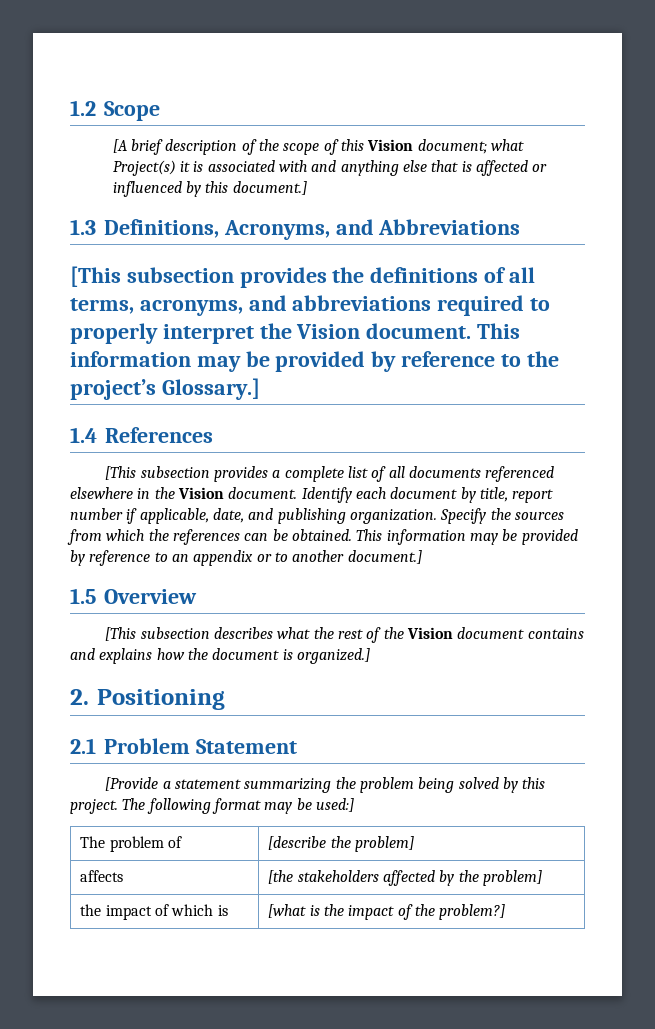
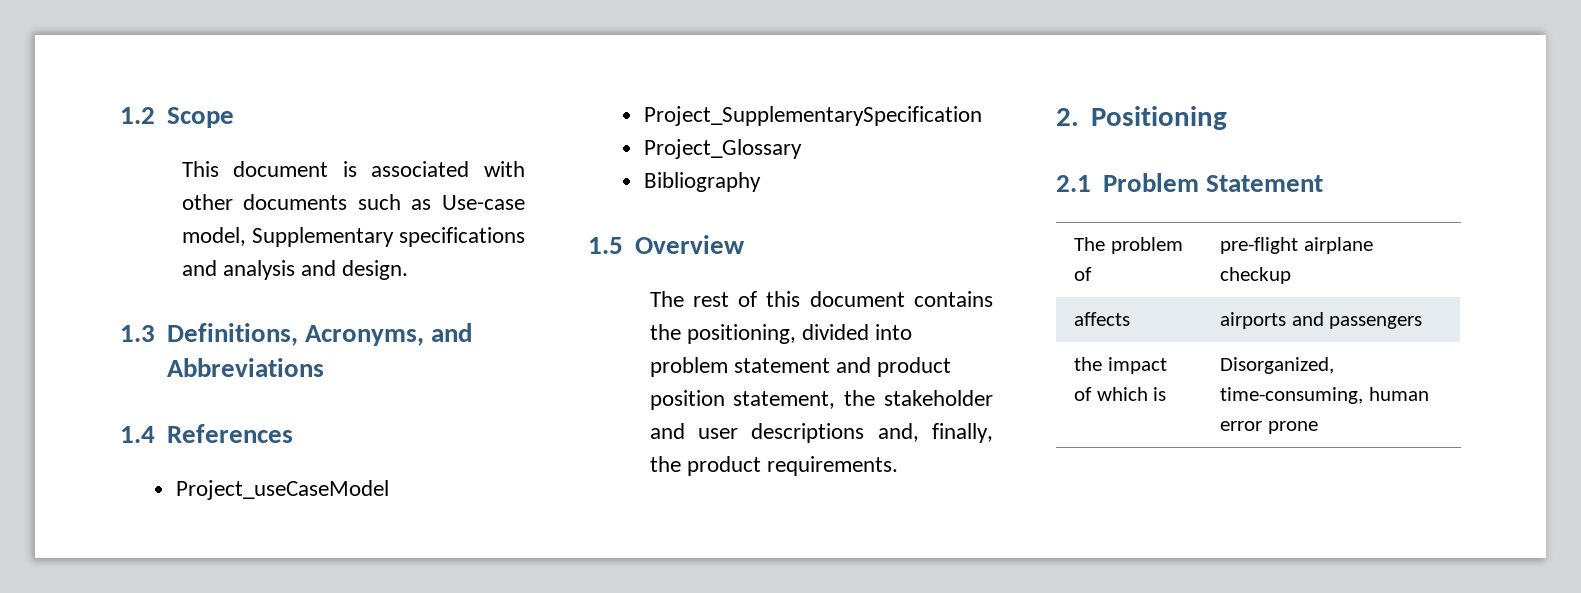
- [A brief description of the scope of this Vision document; what Project(s) it is associated with and anything else that is affected or influenced by this document.]
+ This document is associated with other documents such as Use-case model, Supplementary specifications and analysis and design.
- [This subsection provides the definitions of all terms, acronyms, and abbreviations required to properly interpret the Vision document. This information may be provided by reference to the project’s Glossary.]
  1.4 References
- [This subsection provides a complete list of all documents referenced elsewhere in the Vision document. Identify each document by title, report number if applicable, date, and publishing organization. Specify the sources from which the references can be obtained. This information may be provided by reference to an appendix or to another document.]
+ Project_useCaseModel
+ Project_SupplementarySpecification
+ Project_Glossary
+ Bibliography
  1.5 Overview
- [This subsection describes what the rest of the Vision document contains and explains how the document is organized.]
+ The rest of this document contains the positioning, divided into problem statement and product position statement, the stakeholder and user descriptions and, finally, the product requirements.
- [Provide a statement summarizing the problem being solved by this project. The following format may be used:]
- The problem of | [describe the problem]
- affects | [the stakeholders affected by the problem]
+ The problem of | pre-flight airplane checkup
+ affects | airports and passengers
- the impact of which is | [what is the impact of the problem?]
+ the impact of which is | Disorganized, time-consuming, human error prone

